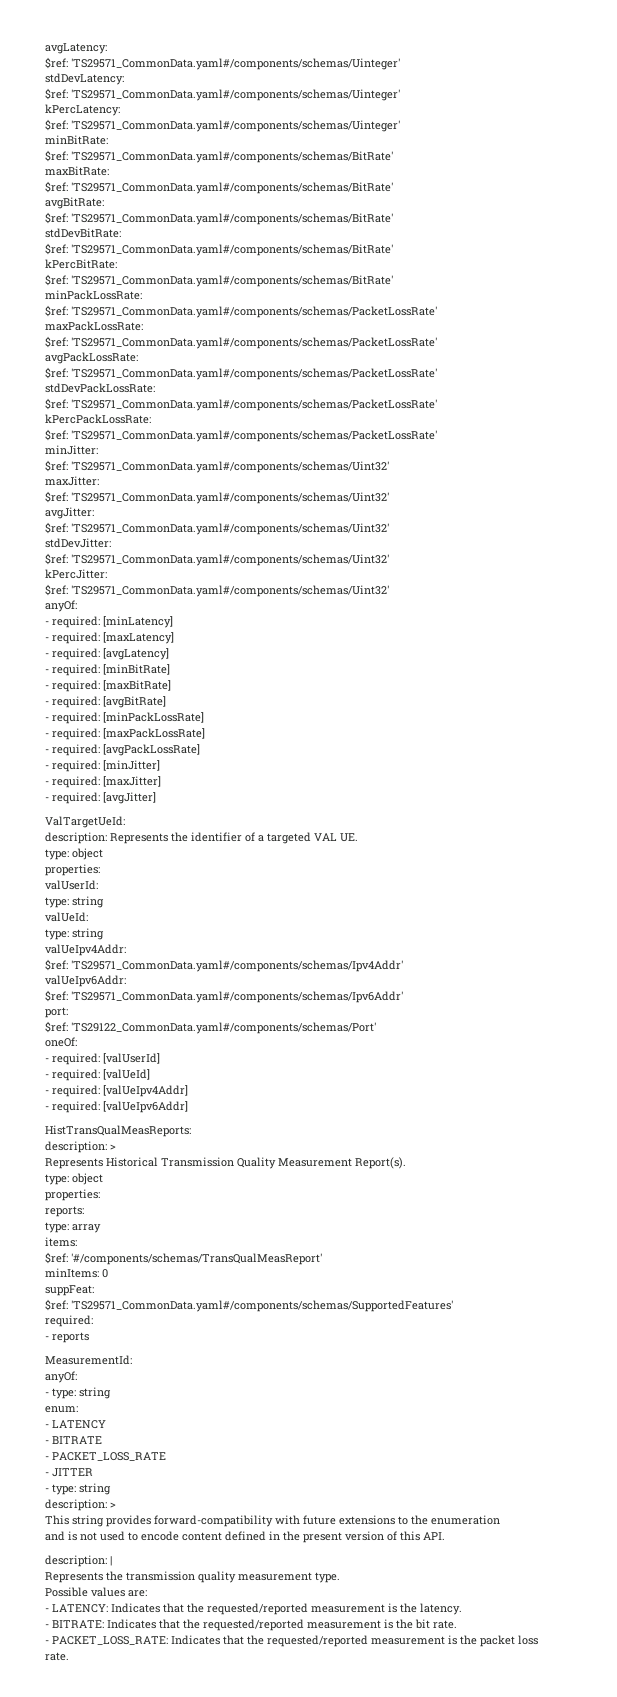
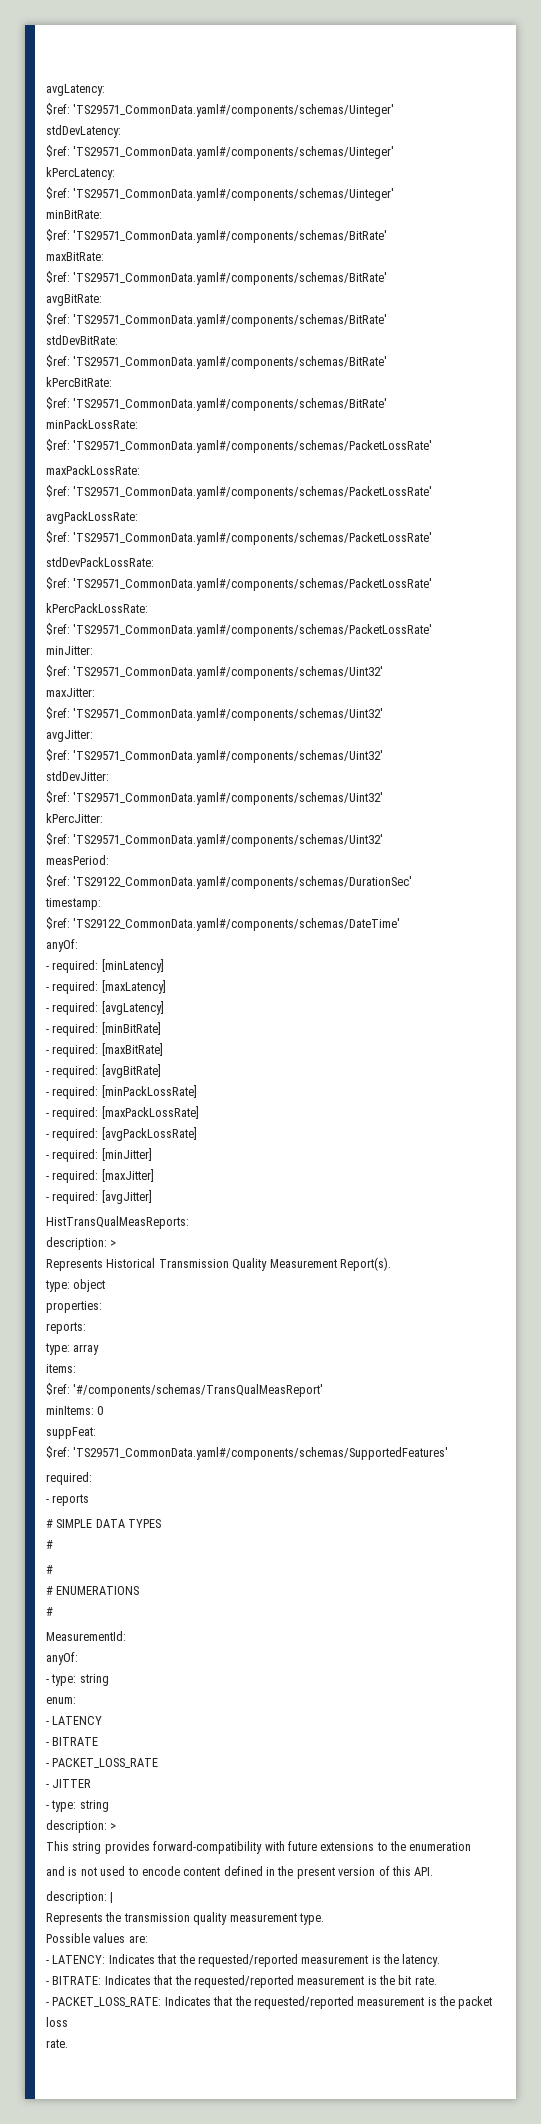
+ measPeriod:
+ $ref: 'TS29122_CommonData.yaml#/components/schemas/DurationSec'
+ timestamp:
+ $ref: 'TS29122_CommonData.yaml#/components/schemas/DateTime'
- ValTargetUeId:
- description: Represents the identifier of a targeted VAL UE.
- type: object
- properties:
- valUserId:
- type: string
- valUeId:
- type: string
- valUeIpv4Addr:
- $ref: 'TS29571_CommonData.yaml#/components/schemas/Ipv4Addr'
- valUeIpv6Addr:
- $ref: 'TS29571_CommonData.yaml#/components/schemas/Ipv6Addr'
- port:
- $ref: 'TS29122_CommonData.yaml#/components/schemas/Port'
- oneOf:
- - required: [valUserId]
- - required: [valUeId]
- - required: [valUeIpv4Addr]
- - required: [valUeIpv6Addr]
+ # SIMPLE DATA TYPES
+ #
+ #
+ # ENUMERATIONS
+ #

